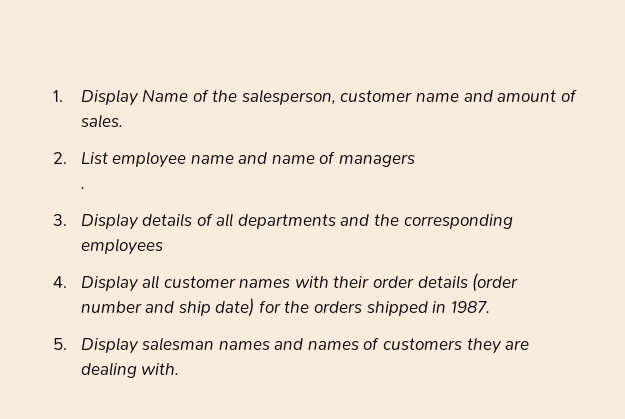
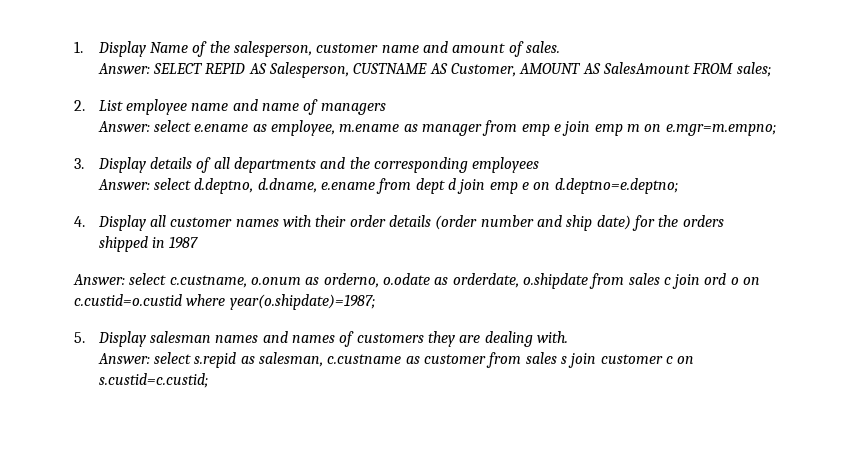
+ Answer: SELECT REPID AS Salesperson, CUSTNAME AS Customer, AMOUNT AS SalesAmount FROM sales;
- .
+ Answer: select e.ename as employee, m.ename as manager from emp e join emp m on e.mgr=m.empno;
+ Answer: select d.deptno, d.dname, e.ename from dept d join emp e on d.deptno=e.deptno;
- 4. Display all customer names with their order details (order number and ship date) for the orders shipped in 1987.
+ 4. Display all customer names with their order details (order number and ship date) for the orders shipped in 1987
+ Answer: select c.custname, o.onum as orderno, o.odate as orderdate, o.shipdate from sales c join ord o on c.custid=o.custid where year(o.shipdate)=1987;
+ Answer: select s.repid as salesman, c.custname as customer from sales s join customer c on s.custid=c.custid;

